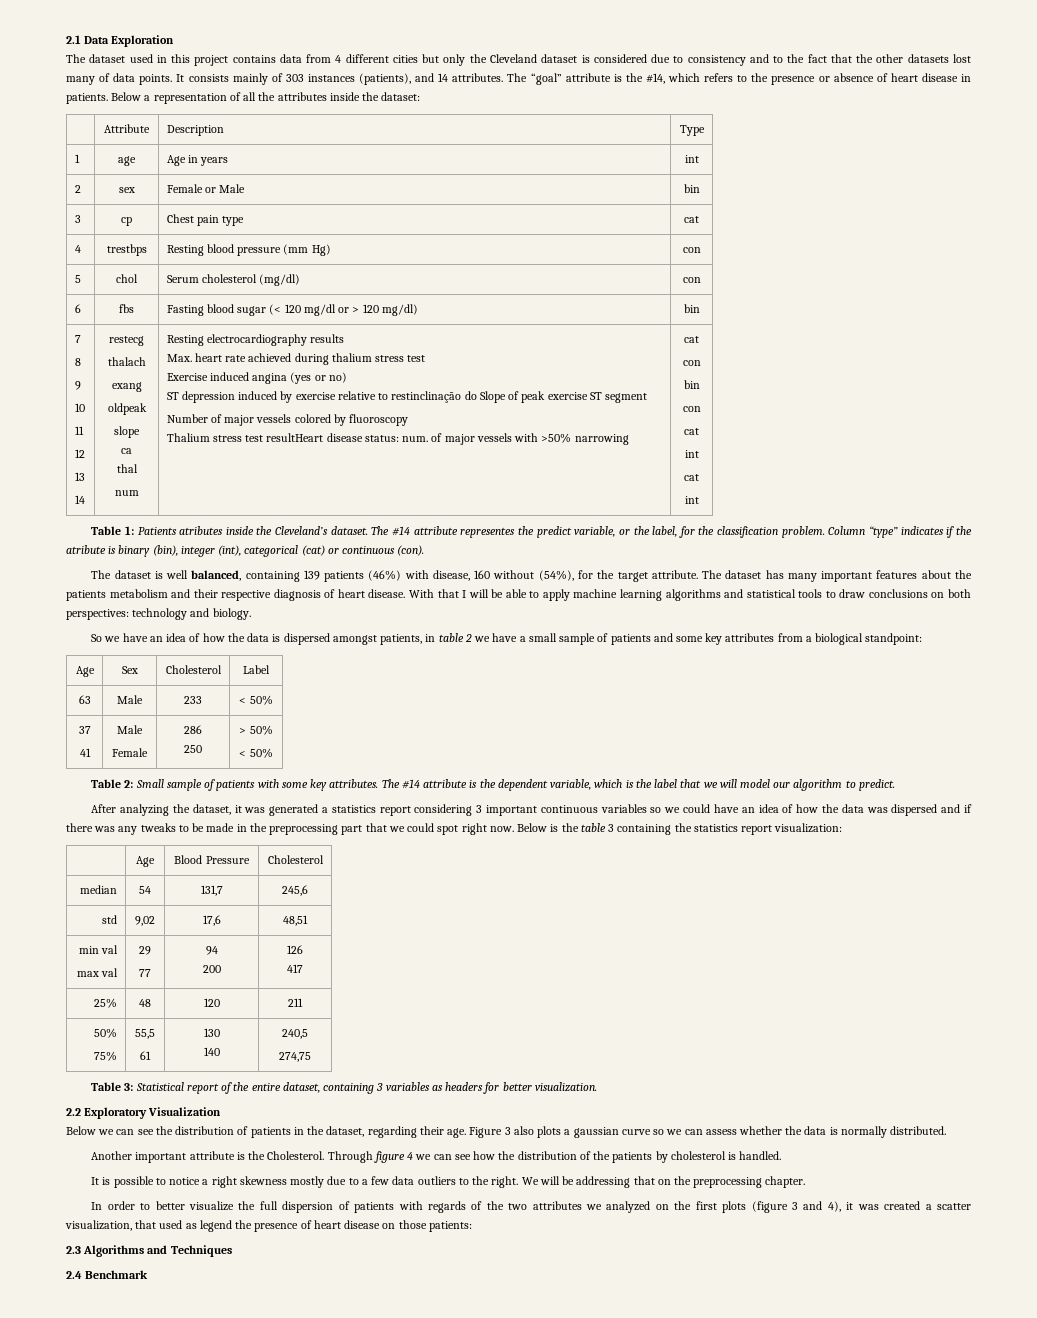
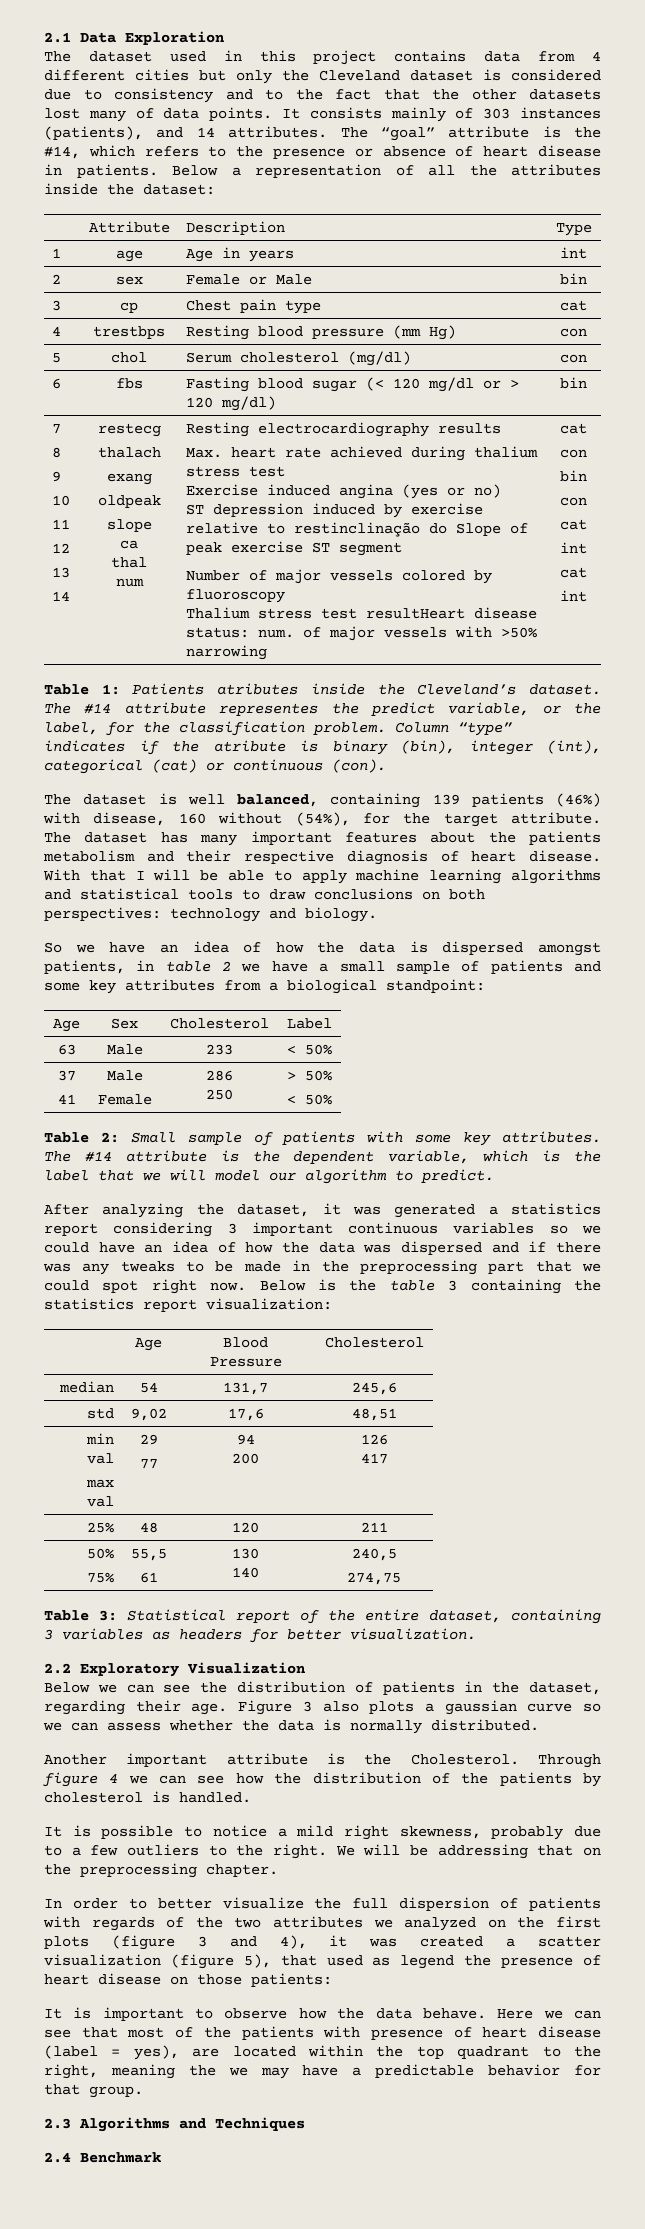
- It is possible to notice a right skewness mostly due to a few data outliers to the right.
+ It is possible to notice a mild right skewness, probably due to a few outliers to the right.
- In order to better visualize the full dispersion of patients with regards of the two attributes we analyzed on the first plots (figure 3 and 4), it was created a scatter visualization, that used as legend the presence of heart disease on those patients:
+ In order to better visualize the full dispersion of patients with regards of the two attributes we analyzed on the first plots (figure 3 and 4), it was created a scatter visualization (figure 5), that used as legend the presence of heart disease on those patients:
+ It is important to observe how the data behave. Here we can see that most of the patients with presence of heart disease (label = yes), are located within the top quadrant to the right, meaning the we may have a predictable behavior for that group.

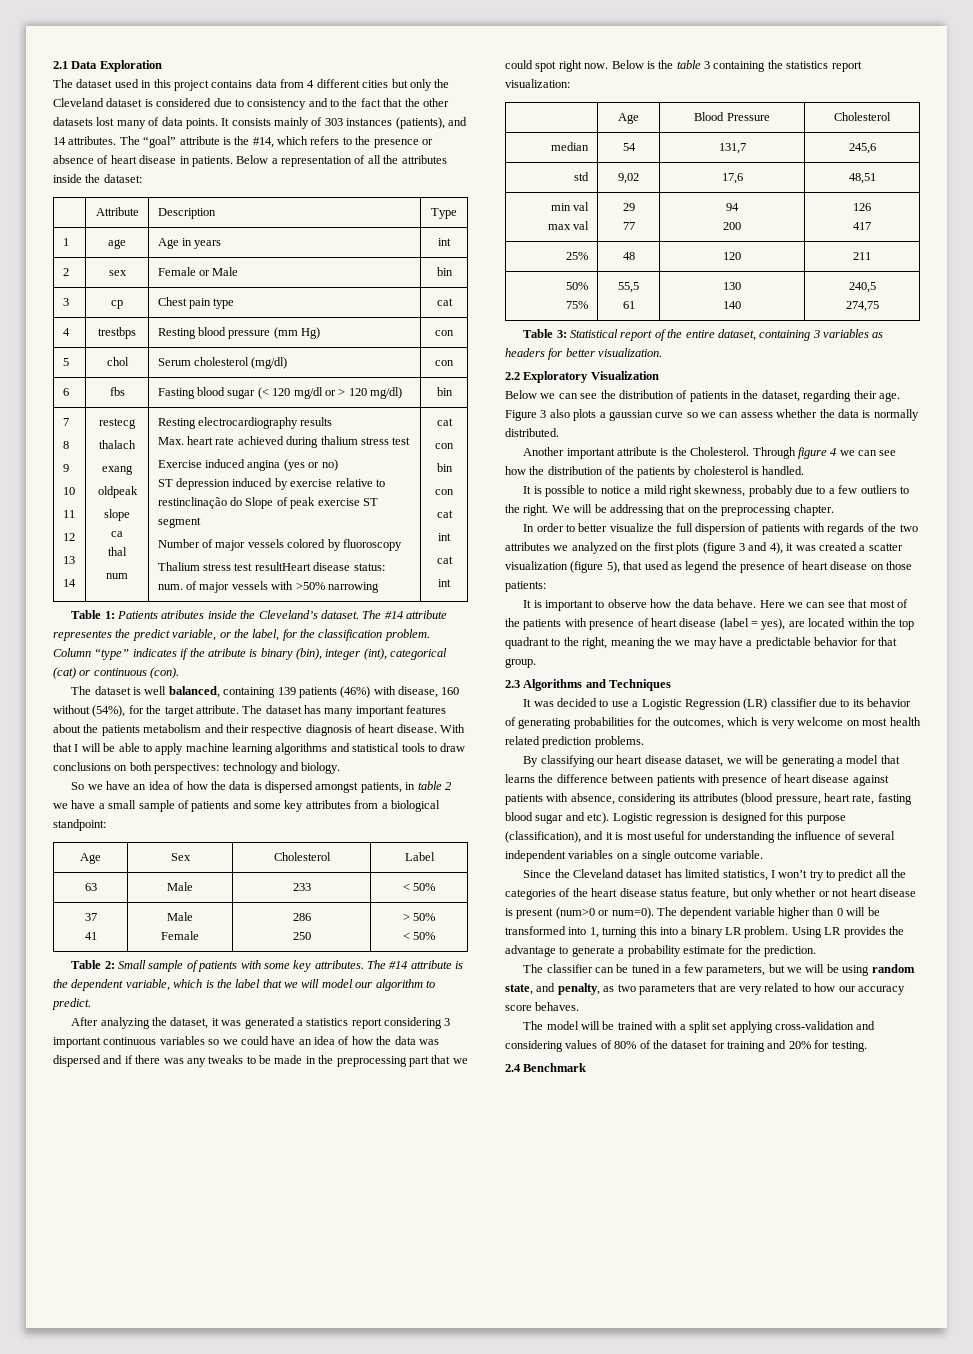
+ It was decided to use a Logistic Regression (LR) classifier due to its behavior of generating probabilities for the outcomes, which is very welcome on most health related prediction problems.
+ By classifying our heart disease dataset, we will be generating a model that learns the difference between patients with presence of heart disease against patients with absence, considering its attributes (blood pressure, heart rate, fasting blood sugar and etc). Logistic regression is designed for this purpose (classification), and it is most useful for understanding the influence of several independent variables on a single outcome variable.
+ Since the Cleveland dataset has limited statistics, I won’t try to predict all the categories of the heart disease status feature, but only whether or not heart disease is present (num>0 or num=0). The dependent variable higher than 0 will be transformed into 1, turning this into a binary LR problem. Using LR provides the advantage to generate a probability estimate for the prediction.
+ The classifier can be tuned in a few parameters, but we will be using random state, and penalty, as two parameters that are very related to how our accuracy score behaves.
+ The model will be trained with a split set applying cross-validation and considering values of 80% of the dataset for training and 20% for testing.

